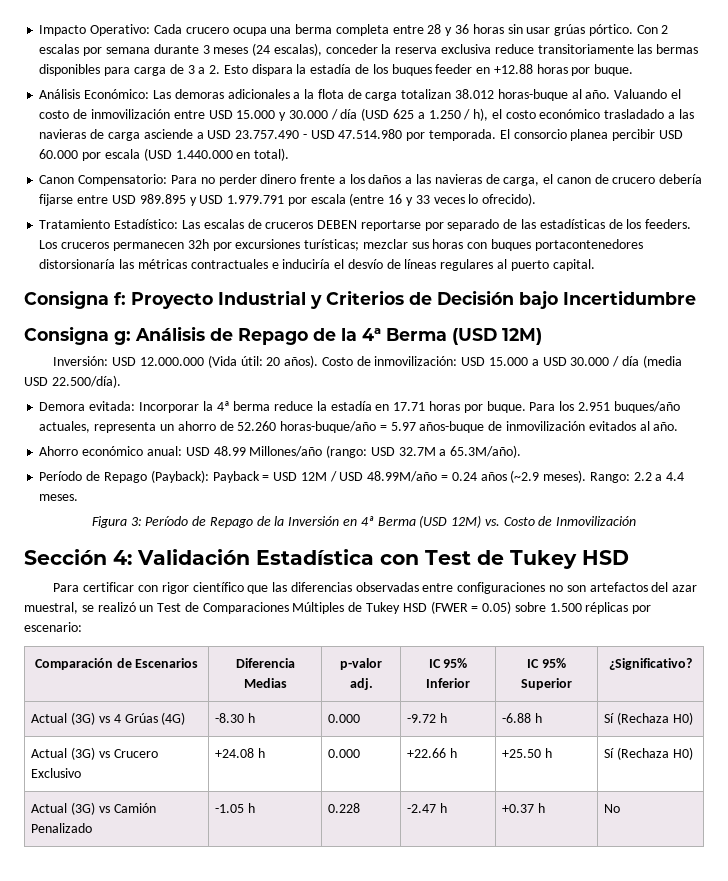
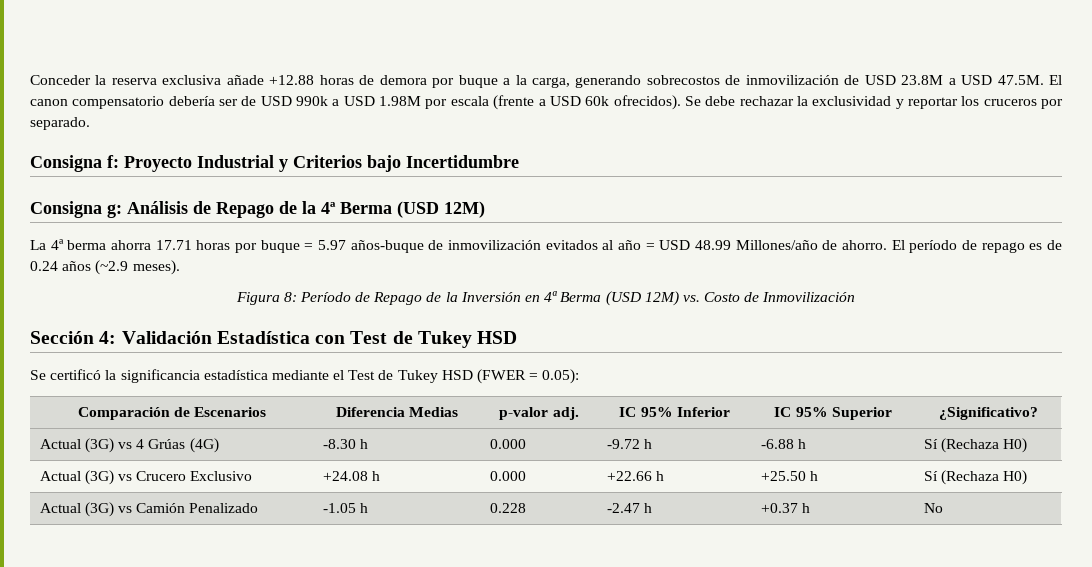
- Impacto Operativo: Cada crucero ocupa una berma completa entre 28 y 36 horas sin usar grúas pórtico. Con 2 escalas por semana durante 3 meses (24 escalas), conceder la reserva exclusiva reduce transitoriamente las bermas disponibles para carga de 3 a 2. Esto dispara la estadía de los buques feeder en +12.88 horas por buque.
- Análisis Económico: Las demoras adicionales a la flota de carga totalizan 38.012 horas-buque al año. Valuando el costo de inmovilización entre USD 15.000 y 30.000 / día (USD 625 a 1.250 / h), el costo económico trasladado a las navieras de carga asciende a USD 23.757.490 - USD 47.514.980 por temporada. El consorcio planea percibir USD 60.000 por escala (USD 1.440.000 en total).
- Canon Compensatorio: Para no perder dinero frente a los daños a las navieras de carga, el canon de crucero debería fijarse entre USD 989.895 y USD 1.979.791 por escala (entre 16 y 33 veces lo ofrecido).
- Tratamiento Estadístico: Las escalas de cruceros DEBEN reportarse por separado de las estadísticas de los feeders. Los cruceros permanecen 32h por excursiones turísticas; mezclar sus horas con buques portacontenedores distorsionaría las métricas contractuales e induciría el desvío de líneas regulares al puerto capital.
+ Conceder la reserva exclusiva añade +12.88 horas de demora por buque a la carga, generando sobrecostos de inmovilización de USD 23.8M a USD 47.5M. El canon compensatorio debería ser de USD 990k a USD 1.98M por escala (frente a USD 60k ofrecidos). Se debe rechazar la exclusividad y reportar los cruceros por separado.
- Consigna f: Proyecto Industrial y Criterios de Decisión bajo Incertidumbre
+ Consigna f: Proyecto Industrial y Criterios bajo Incertidumbre
- Inversión: USD 12.000.000 (Vida útil: 20 años). Costo de inmovilización: USD 15.000 a USD 30.000 / día (media USD 22.500/día).
- Demora evitada: Incorporar la 4ª berma reduce la estadía en 17.71 horas por buque. Para los 2.951 buques/año actuales, representa un ahorro de 52.260 horas-buque/año = 5.97 años-buque de inmovilización evitados al año.
- Ahorro económico anual: USD 48.99 Millones/año (rango: USD 32.7M a 65.3M/año).
- Período de Repago (Payback): Payback = USD 12M / USD 48.99M/año = 0.24 años (~2.9 meses). Rango: 2.2 a 4.4 meses.
+ La 4ª berma ahorra 17.71 horas por buque = 5.97 años-buque de inmovilización evitados al año = USD 48.99 Millones/año de ahorro. El período de repago es de 0.24 años (~2.9 meses).
- Figura 3: Período de Repago de la Inversión en 4ª Berma (USD 12M) vs. Costo de Inmovilización
+ Figura 8: Período de Repago de la Inversión en 4ª Berma (USD 12M) vs. Costo de Inmovilización
- Para certificar con rigor científico que las diferencias observadas entre configuraciones no son artefactos del azar muestral, se realizó un Test de Comparaciones Múltiples de Tukey HSD (FWER = 0.05) sobre 1.500 réplicas por escenario:
+ Se certificó la significancia estadística mediante el Test de Tukey HSD (FWER = 0.05):

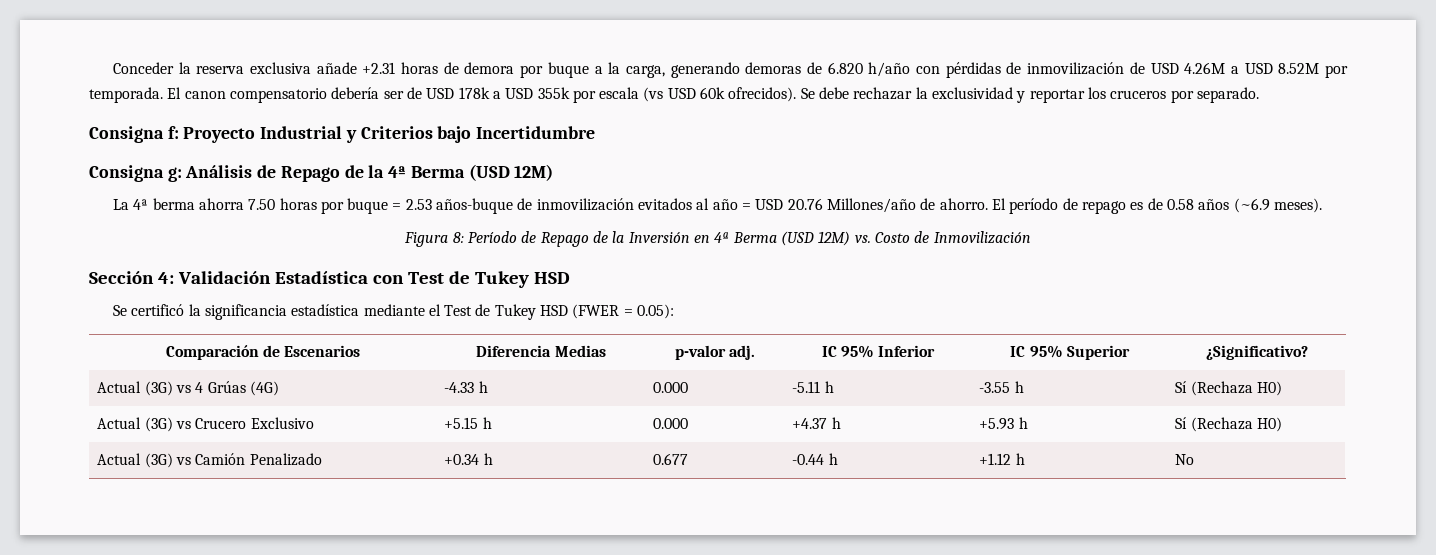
- Conceder la reserva exclusiva añade +12.88 horas de demora por buque a la carga, generando sobrecostos de inmovilización de USD 23.8M a USD 47.5M. El canon compensatorio debería ser de USD 990k a USD 1.98M por escala (frente a USD 60k ofrecidos).
+ Conceder la reserva exclusiva añade +2.31 horas de demora por buque a la carga, generando demoras de 6.820 h/año con pérdidas de inmovilización de USD 4.26M a USD 8.52M por temporada. El canon compensatorio debería ser de USD 178k a USD 355k por escala (vs USD 60k ofrecidos).
- La 4ª berma ahorra 17.71 horas por buque = 5.97 años-buque de inmovilización evitados al año = USD 48.99 Millones/año de ahorro.
+ La 4ª berma ahorra 7.50 horas por buque = 2.53 años-buque de inmovilización evitados al año = USD 20.76 Millones/año de ahorro.
- El período de repago es de 0.24 años (~2.9 meses).
+ El período de repago es de 0.58 años (~6.9 meses).
- Actual (3G) vs 4 Grúas (4G) | -8.30 h | 0.000 | -9.72 h | -6.88 h | Sí (Rechaza H0)
+ Actual (3G) vs 4 Grúas (4G) | -4.33 h | 0.000 | -5.11 h | -3.55 h | Sí (Rechaza H0)
- Actual (3G) vs Crucero Exclusivo | +24.08 h | 0.000 | +22.66 h | +25.50 h | Sí (Rechaza H0)
+ Actual (3G) vs Crucero Exclusivo | +5.15 h | 0.000 | +4.37 h | +5.93 h | Sí (Rechaza H0)
- Actual (3G) vs Camión Penalizado | -1.05 h | 0.228 | -2.47 h | +0.37 h | No
+ Actual (3G) vs Camión Penalizado | +0.34 h | 0.677 | -0.44 h | +1.12 h | No

